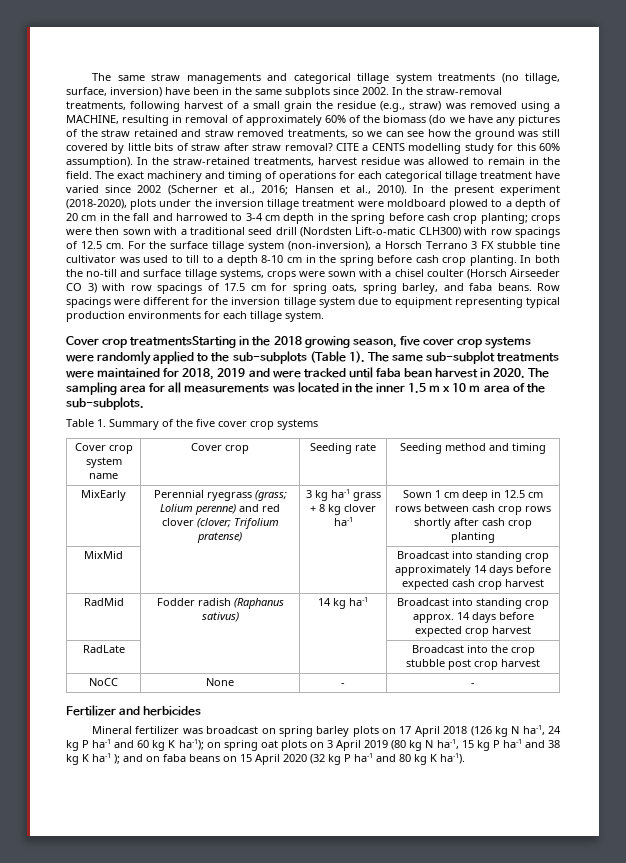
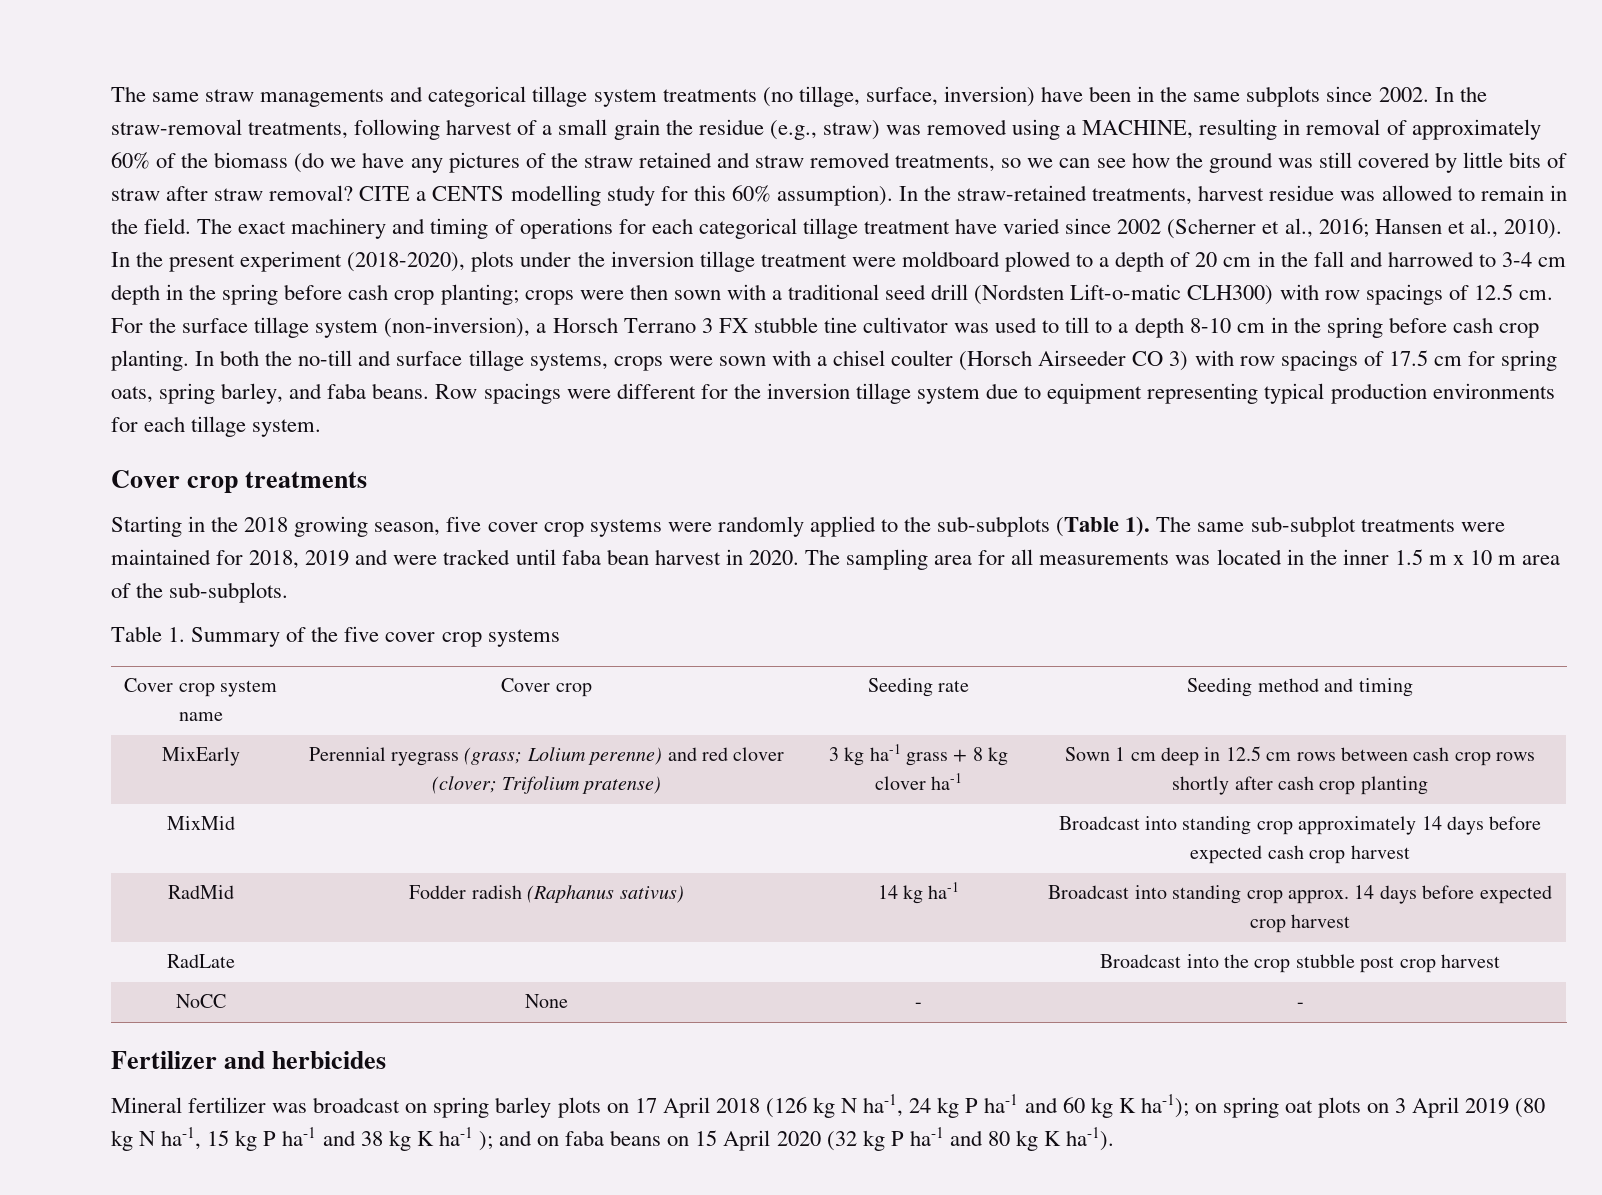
- Cover crop treatmentsStarting in the 2018 growing season, five cover crop systems were randomly applied to the sub-subplots (Table 1).
+ Cover crop treatments
+ Starting in the 2018 growing season, five cover crop systems were randomly applied to the sub-subplots (Table 1).

